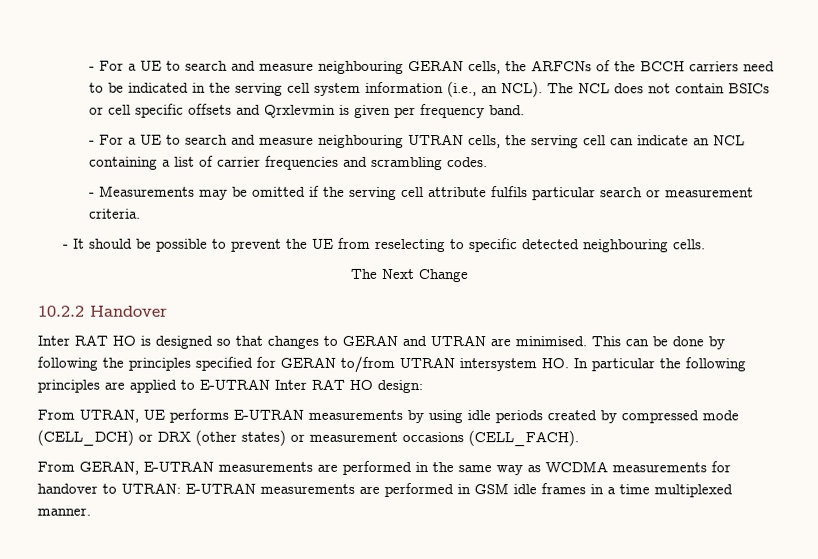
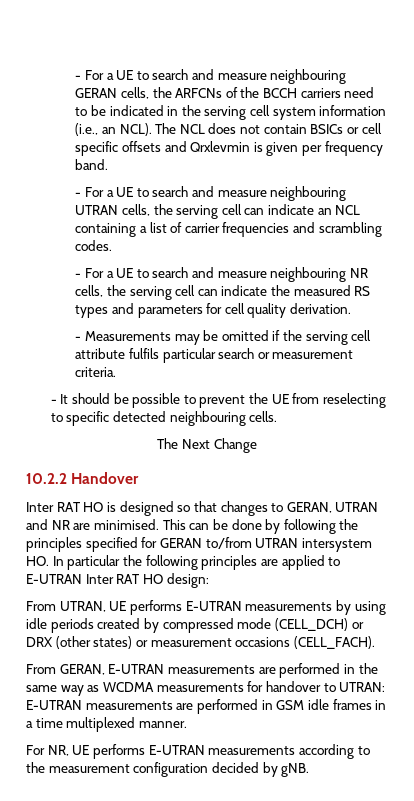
+ - For a UE to search and measure neighbouring NR cells, the serving cell can indicate the measured RS types and parameters for cell quality derivation.
- Inter RAT HO is designed so that changes to GERAN and UTRAN are minimised.
+ Inter RAT HO is designed so that changes to GERAN, UTRAN and NR are minimised.
+ For NR, UE performs E-UTRAN measurements according to the measurement configuration decided by gNB.

